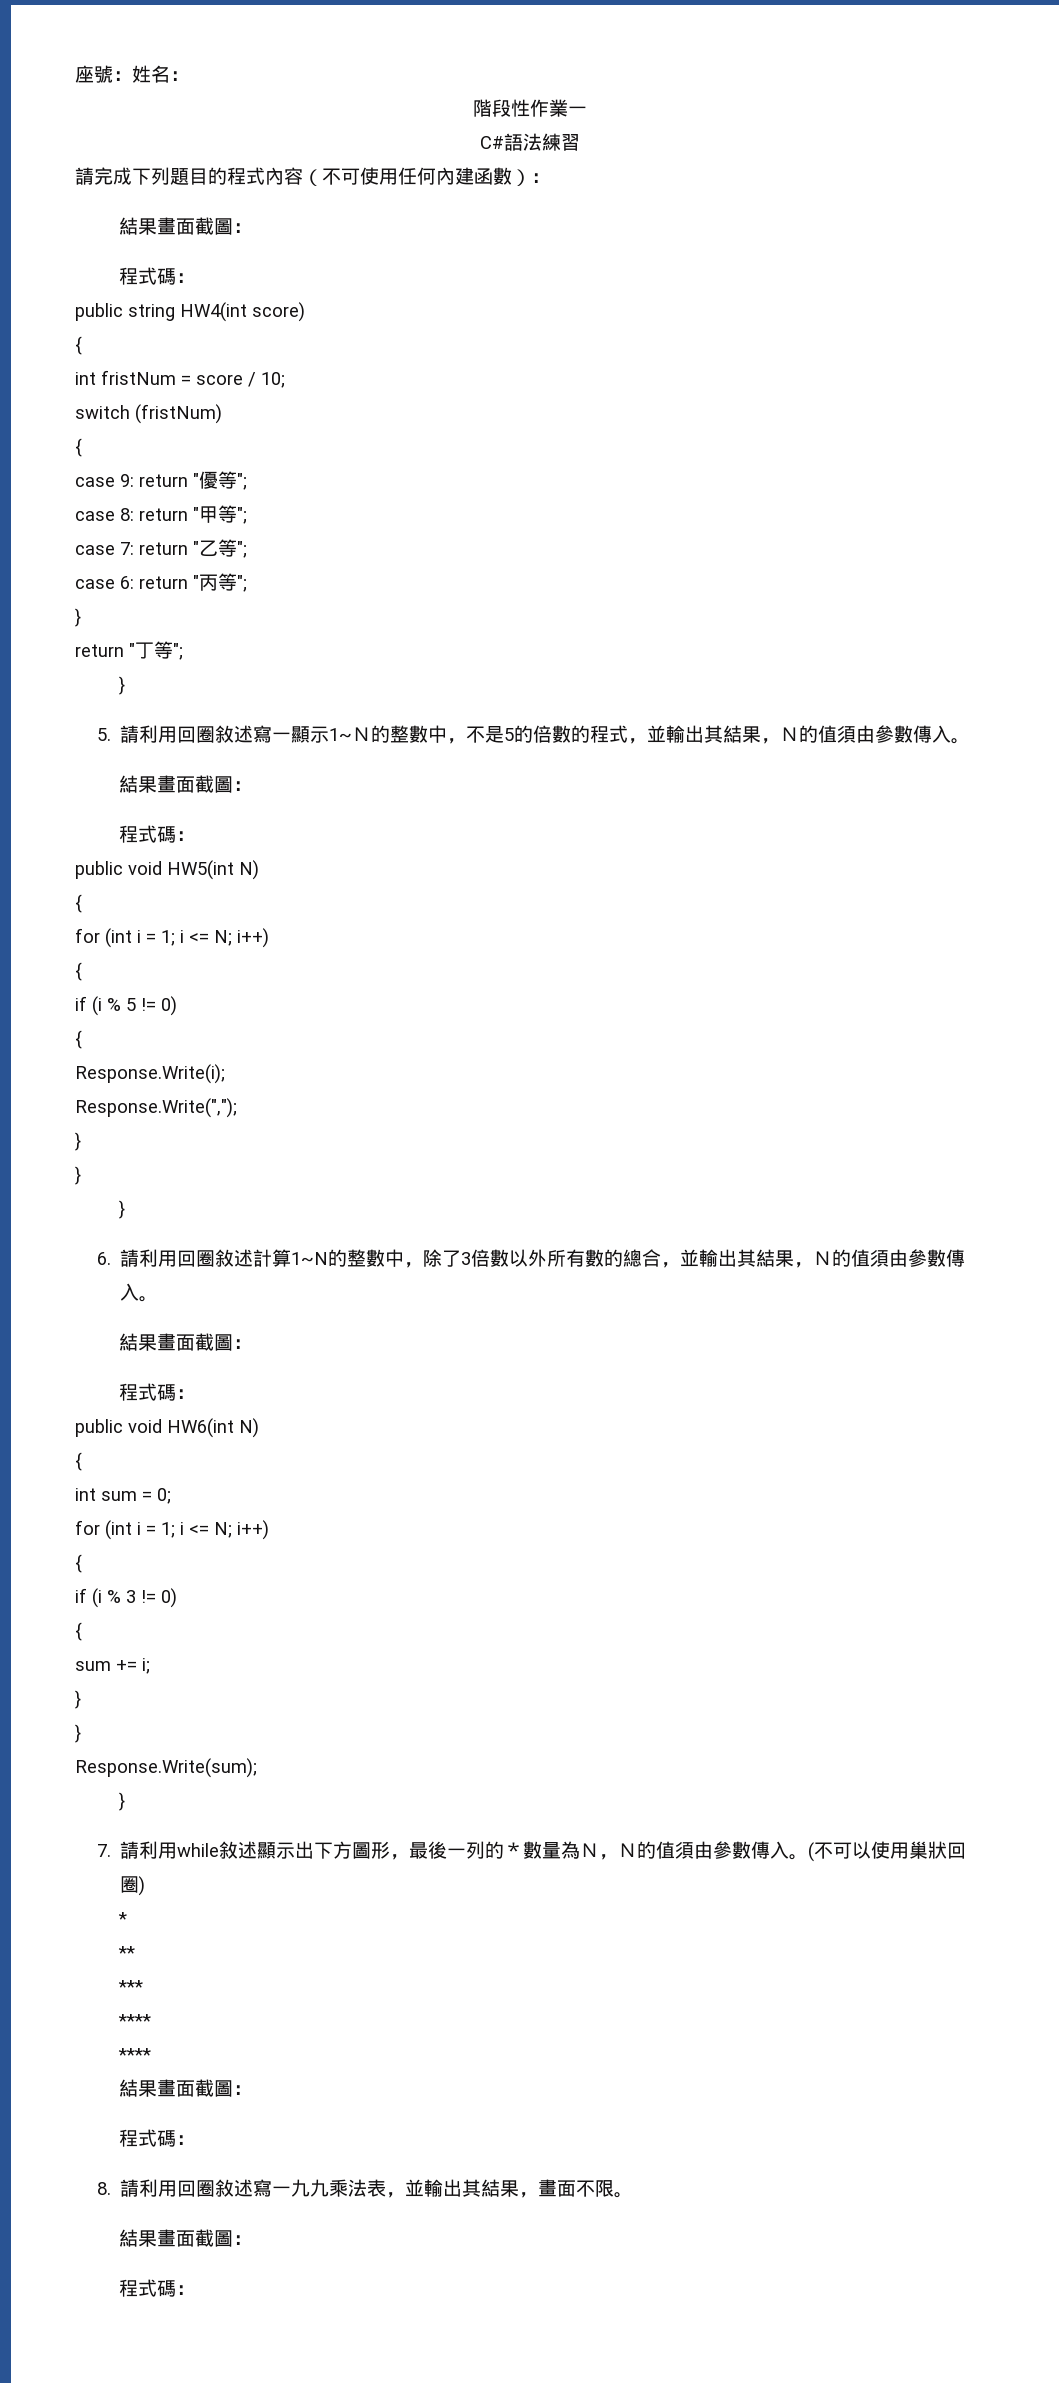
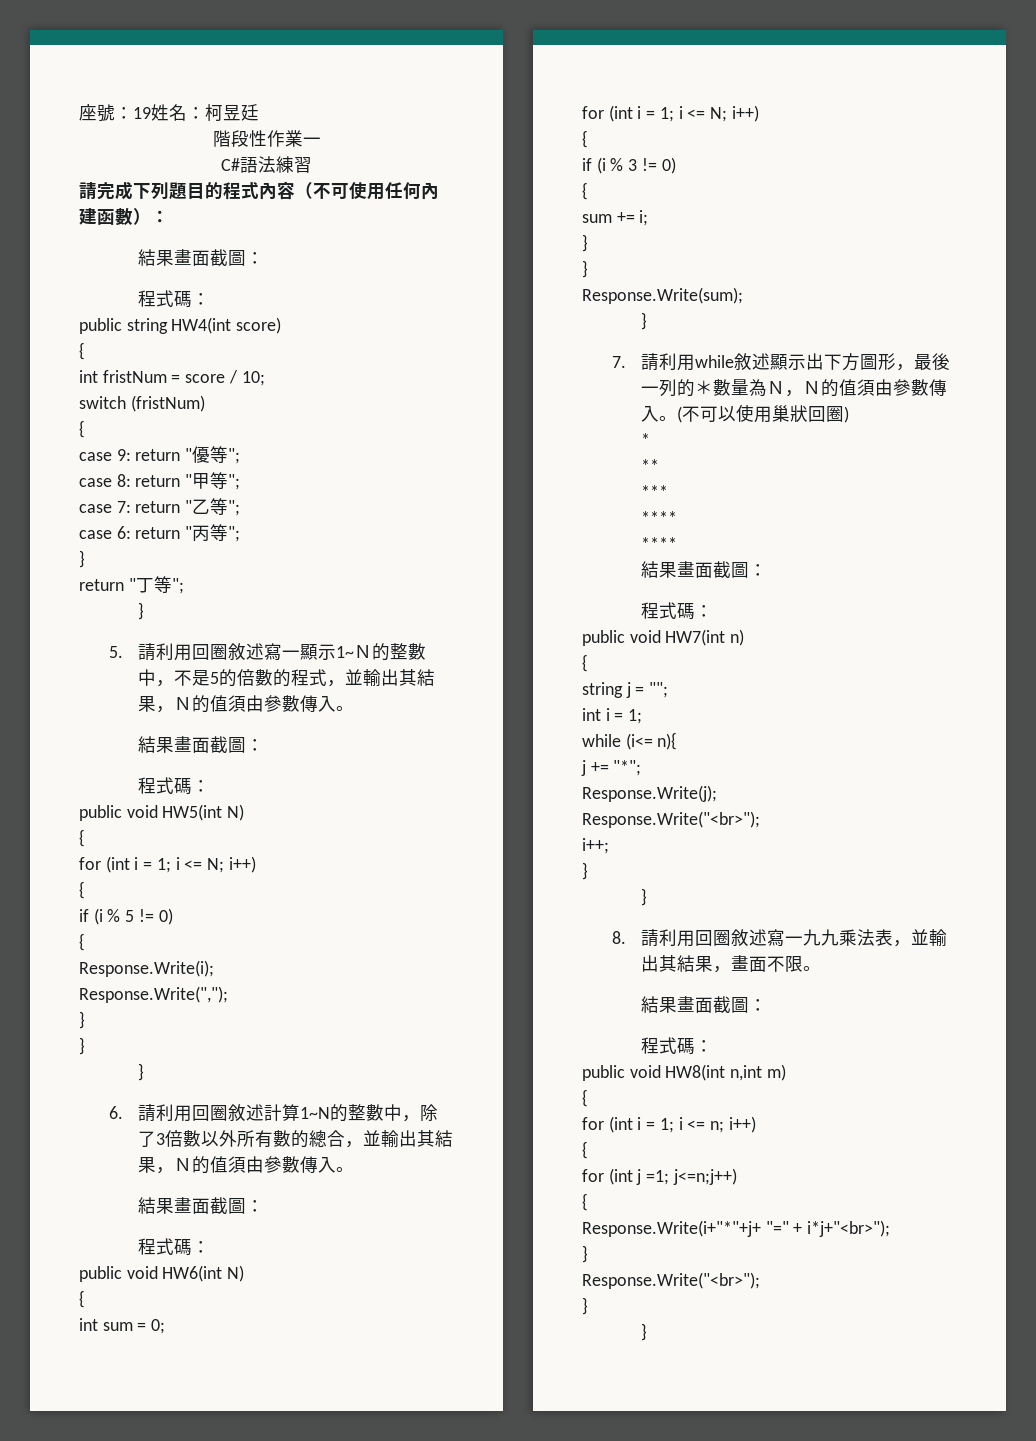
- 座號：姓名：
+ 座號：19姓名：柯昱廷
+ public void HW7(int n)
+ {
+ string j = "";
+ int i = 1;
+ while (i<= n){
+ j += "*";
+ Response.Write(j);
+ Response.Write("<br>");
+ i++;
+ }
+ }
+ public void HW8(int n,int m)
+ {
+ for (int i = 1; i <= n; i++)
+ {
+ for (int j =1; j<=n;j++)
+ {
+ Response.Write(i+"*"+j+ "=" + i*j+"<br>");
+ }
+ Response.Write("<br>");
+ }
+ }

